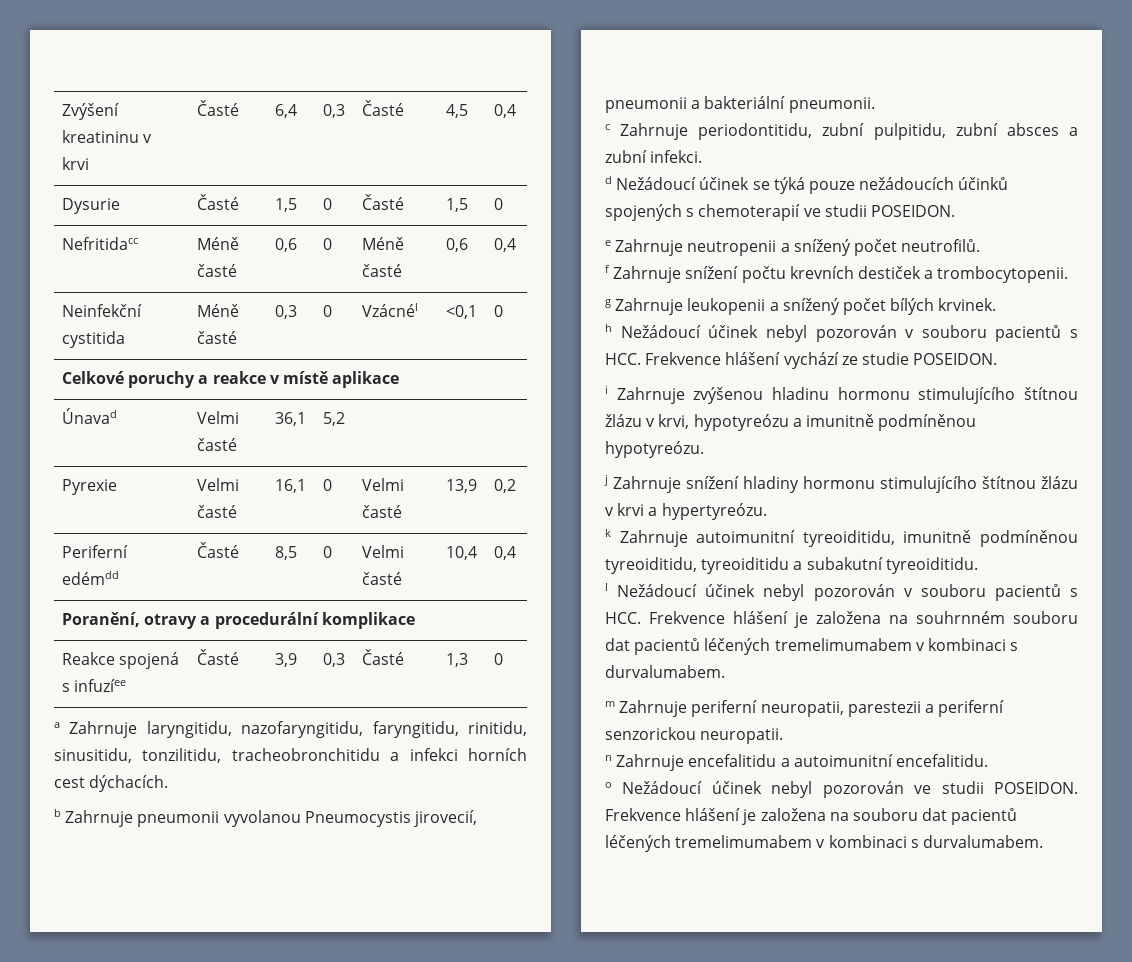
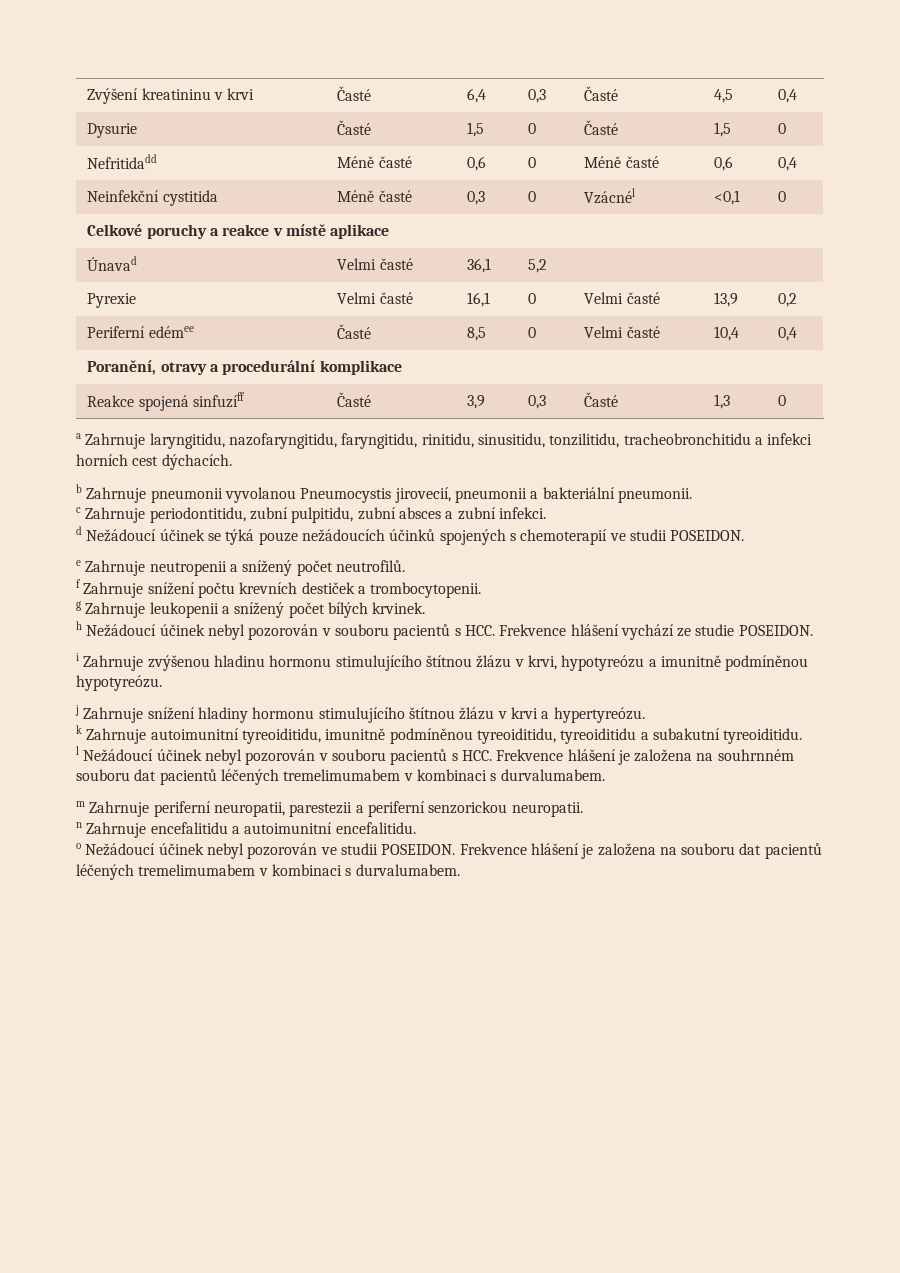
- Nefritidacc | Méně časté | 0,6 | 0 | Méně časté | 0,6 | 0,4
+ Nefritidadd | Méně časté | 0,6 | 0 | Méně časté | 0,6 | 0,4
- Periferní edémdd | Časté | 8,5 | 0 | Velmi časté | 10,4 | 0,4
+ Periferní edémee | Časté | 8,5 | 0 | Velmi časté | 10,4 | 0,4
- Reakce spojená s infuzíee | Časté | 3,9 | 0,3 | Časté | 1,3 | 0
+ Reakce spojená sinfuzíff | Časté | 3,9 | 0,3 | Časté | 1,3 | 0

